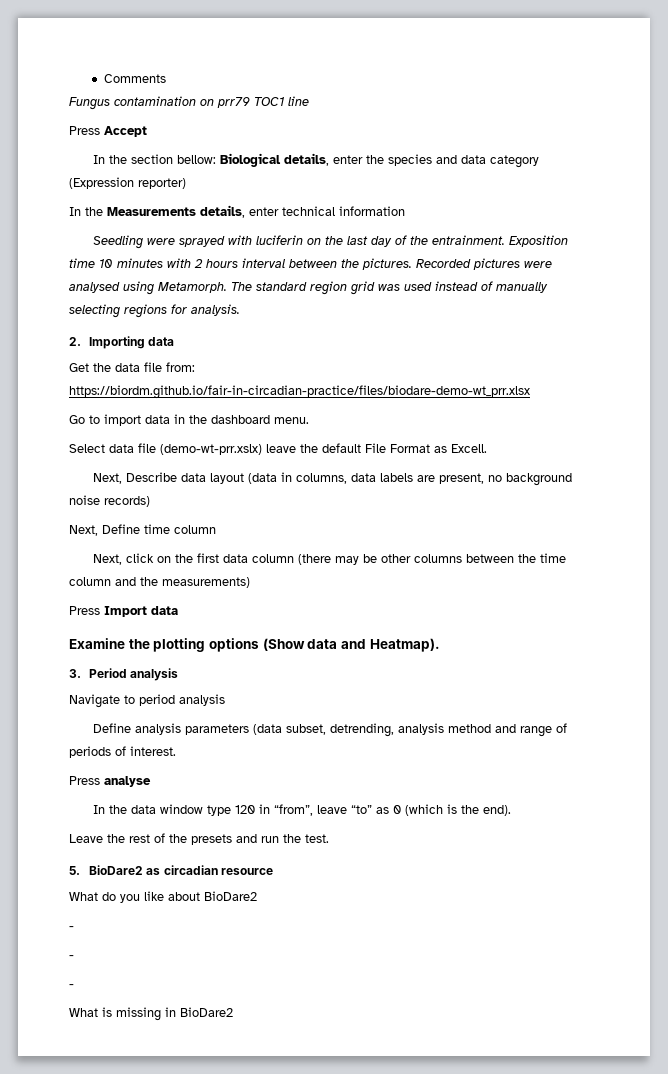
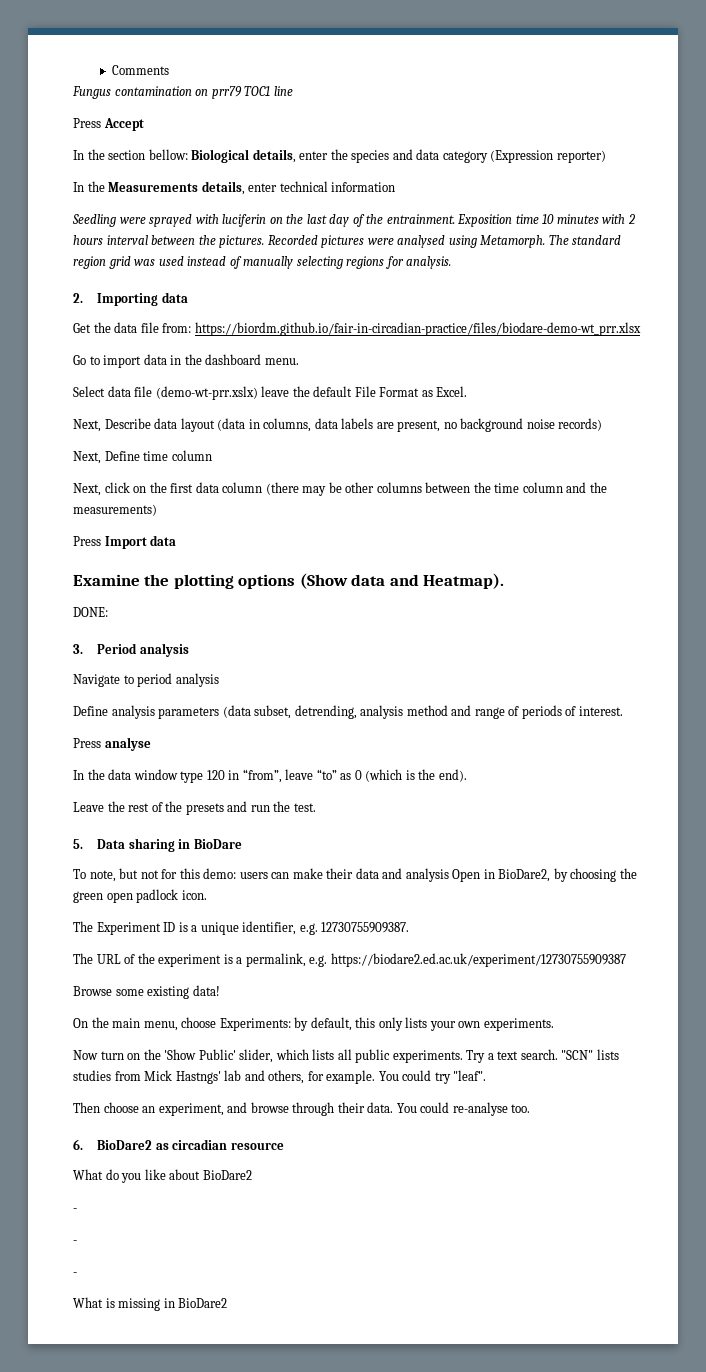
- Select data file (demo-wt-prr.xslx) leave the default File Format as Excell.
+ Select data file (demo-wt-prr.xslx) leave the default File Format as Excel.
+ DONE:
- 5. BioDare2 as circadian resource
+ 5. Data sharing in BioDare
+ To note, but not for this demo: users can make their data and analysis Open in BioDare2, by choosing the green open padlock icon.
+ The Experiment ID is a unique identifier, e.g. 12730755909387.
+ The URL of the experiment is a permalink, e.g. https://biodare2.ed.ac.uk/experiment/12730755909387
+ Browse some existing data!
+ On the main menu, choose Experiments: by default, this only lists your own experiments.
+ Now turn on the 'Show Public' slider, which lists all public experiments. Try a text search. "SCN" lists studies from Mick Hastngs' lab and others, for example. You could try "leaf".
+ Then choose an experiment, and browse through their data. You could re-analyse too.
+ 6. BioDare2 as circadian resource

